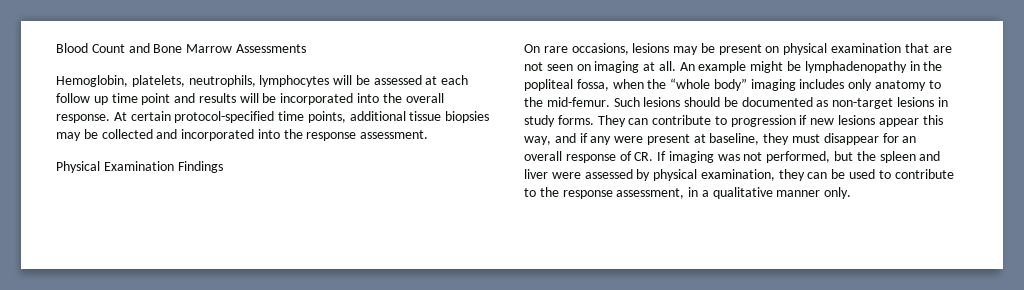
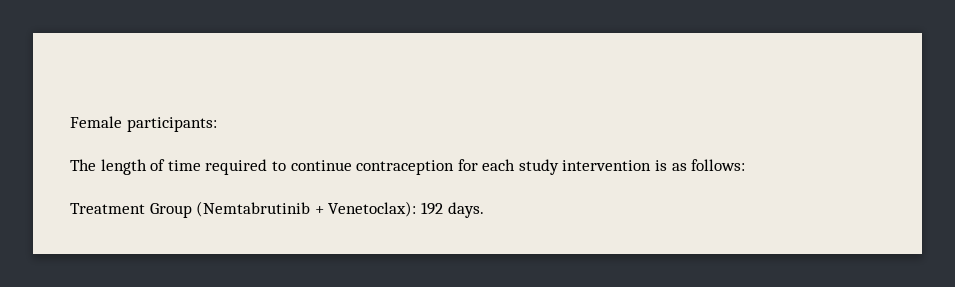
- Blood Count and Bone Marrow Assessments
- Hemoglobin, platelets, neutrophils, lymphocytes will be assessed at each follow up time point and results will be incorporated into the overall response. At certain protocol-specified time points, additional tissue biopsies may be collected and incorporated into the response assessment.
- Physical Examination Findings
- On rare occasions, lesions may be present on physical examination that are not seen on imaging at all. An example might be lymphadenopathy in the popliteal fossa, when the “whole body” imaging includes only anatomy to the mid-femur. Such lesions should be documented as non-target lesions in study forms. They can contribute to progression if new lesions appear this way, and if any were present at baseline, they must disappear for an overall response of CR. If imaging was not performed, but the spleen and liver were assessed by physical examination, they can be used to contribute to the response assessment, in a qualitative manner only.
+ Female participants:
+ The length of time required to continue contraception for each study intervention is as follows:
+ Treatment Group (Nemtabrutinib + Venetoclax): 192 days.

